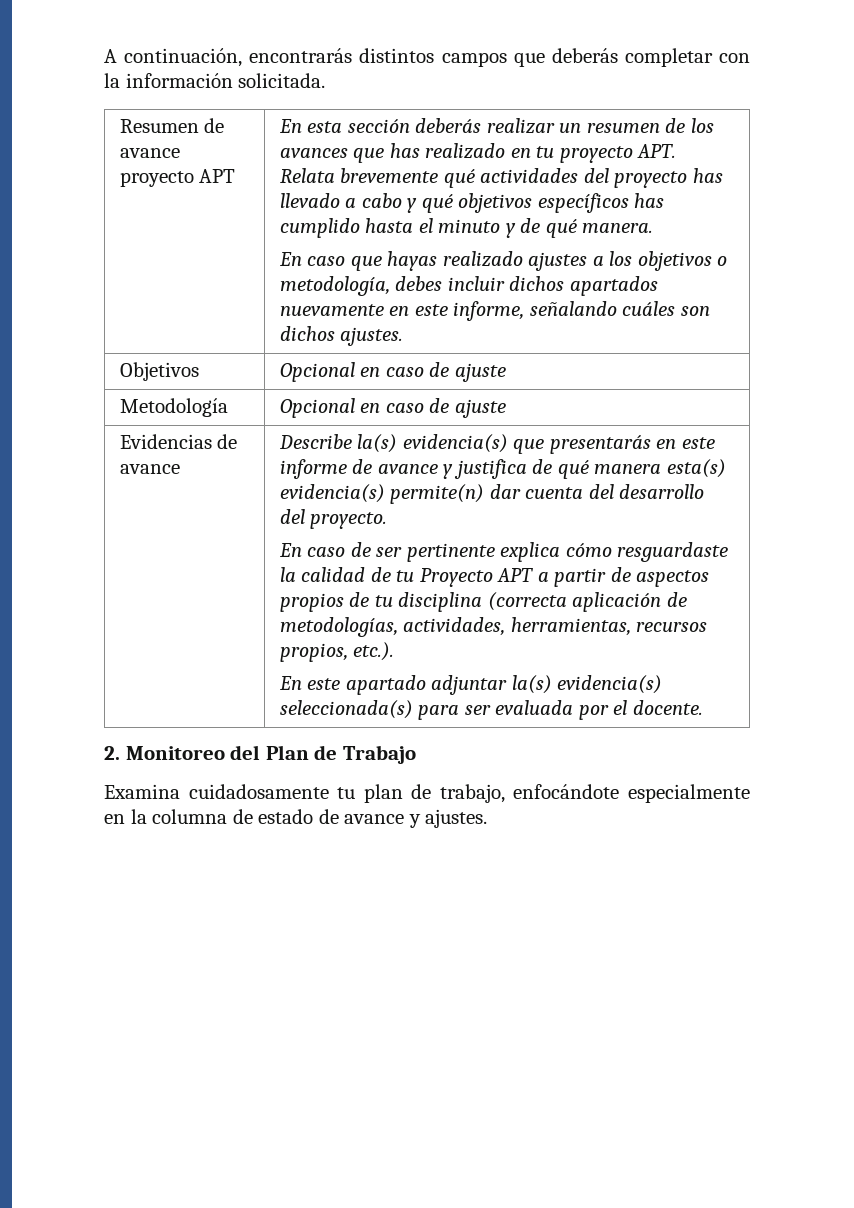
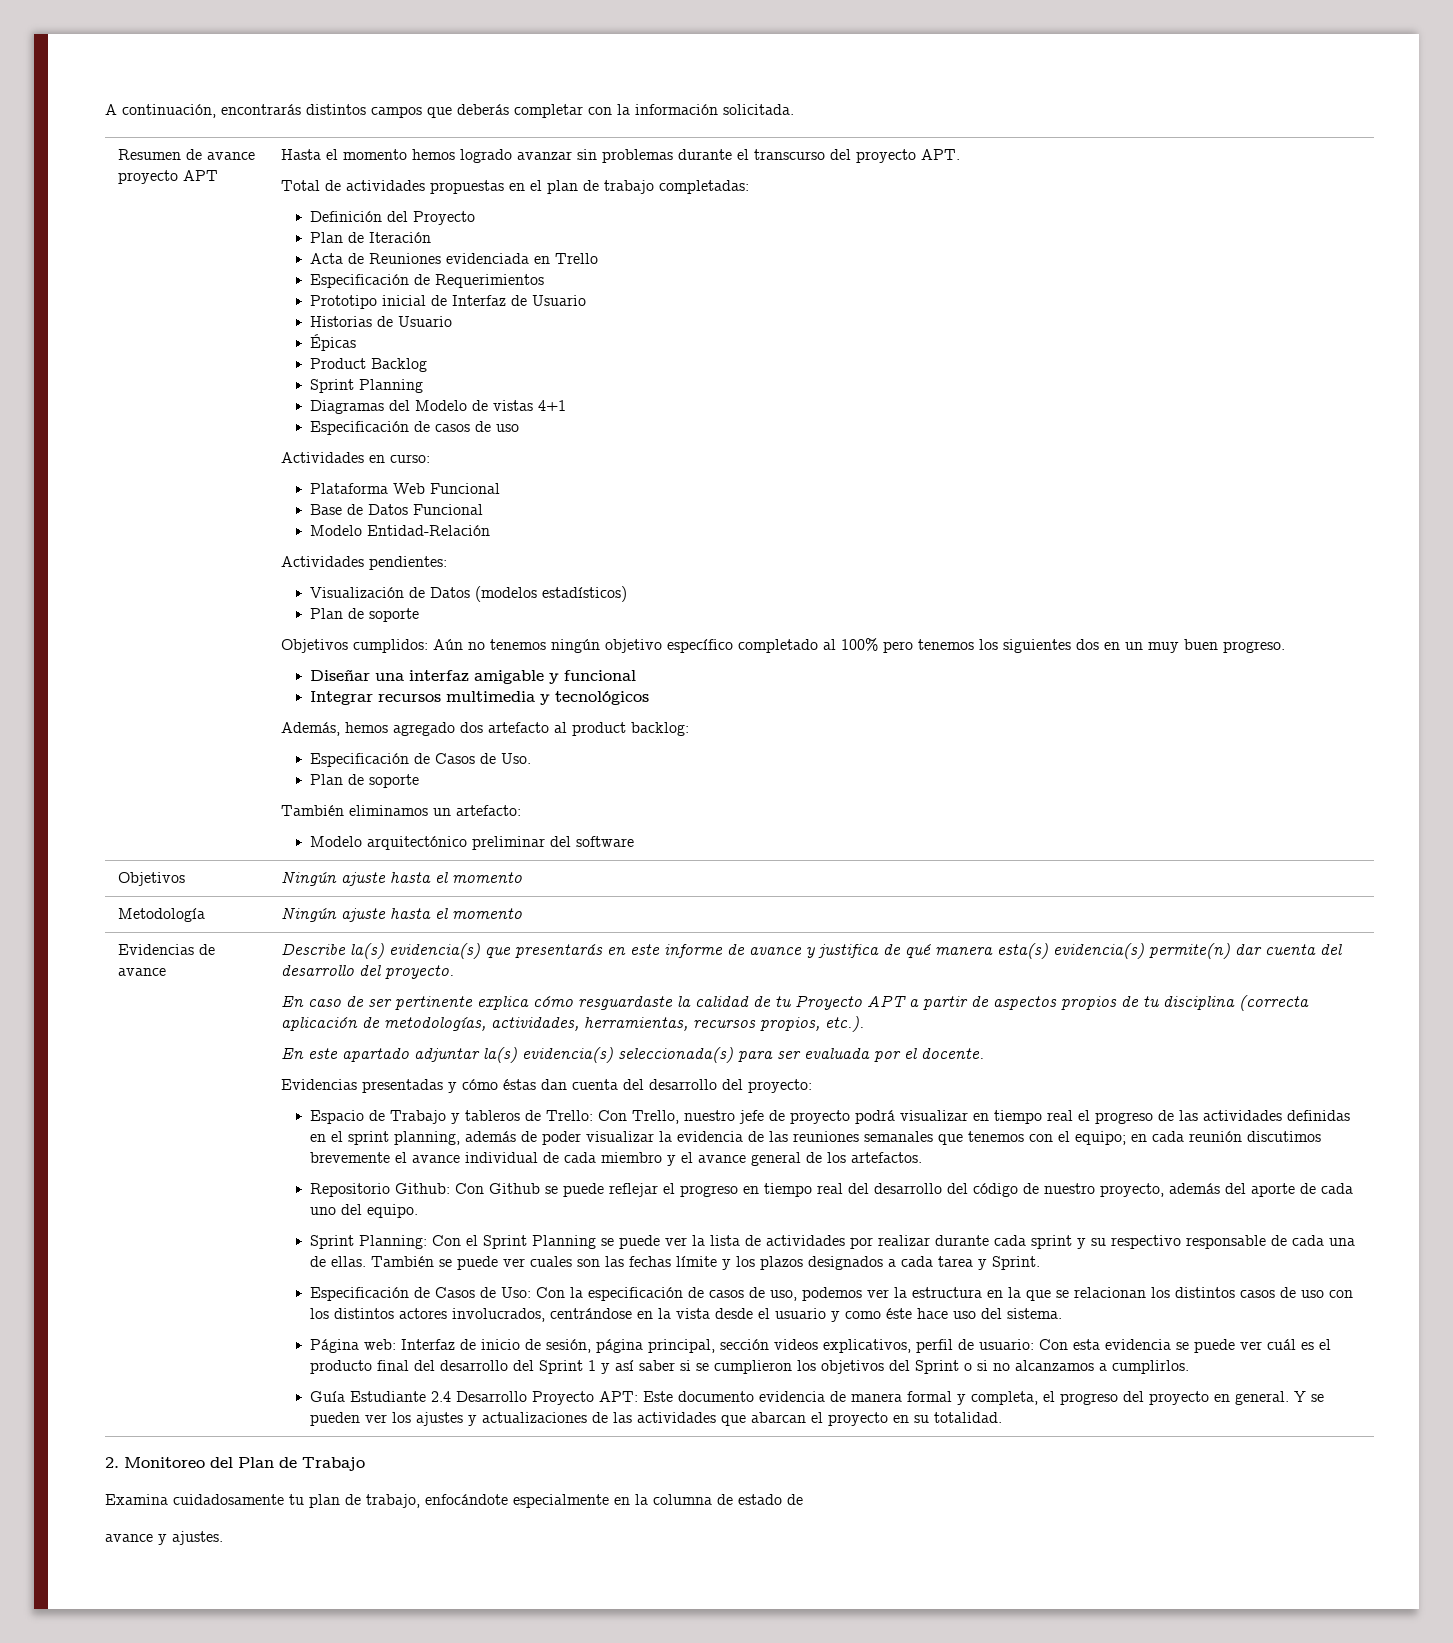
- En esta sección deberás realizar un resumen de los avances que has realizado en tu proyecto APT. Relata brevemente qué actividades del proyecto has llevado a cabo y qué objetivos específicos has cumplido hasta el minuto y de qué manera.
- En caso que hayas realizado ajustes a los objetivos o metodología, debes incluir dichos apartados nuevamente en este informe, señalando cuáles son dichos ajustes.
- Objetivos | Opcional en caso de ajuste
- Metodología | Opcional en caso de ajuste
+ Hasta el momento hemos logrado avanzar sin problemas durante el transcurso del proyecto APT.
+ Total de actividades propuestas en el plan de trabajo completadas:
+ Definición del Proyecto
+ Plan de Iteración
+ Acta de Reuniones evidenciada en Trello
+ Especificación de Requerimientos
+ Prototipo inicial de Interfaz de Usuario
+ Historias de Usuario
+ Épicas
+ Product Backlog
+ Sprint Planning
+ Diagramas del Modelo de vistas 4+1
+ Especificación de casos de uso
+ Actividades en curso:
+ Plataforma Web Funcional
+ Base de Datos Funcional
+ Modelo Entidad-Relación
+ Actividades pendientes:
+ Visualización de Datos (modelos estadísticos)
+ Plan de soporte
+ Objetivos cumplidos: Aún no tenemos ningún objetivo específico completado al 100% pero tenemos los siguientes dos en un muy buen progreso.
+ Diseñar una interfaz amigable y funcional
+ Integrar recursos multimedia y tecnológicos
+ Además, hemos agregado dos artefacto al product backlog:
+ Especificación de Casos de Uso.
+ Plan de soporte
+ También eliminamos un artefacto:
+ Modelo arquitectónico preliminar del software
+ Objetivos | Ningún ajuste hasta el momento
+ Metodología | Ningún ajuste hasta el momento
+ Evidencias presentadas y cómo éstas dan cuenta del desarrollo del proyecto:
+ Espacio de Trabajo y tableros de Trello: Con Trello, nuestro jefe de proyecto podrá visualizar en tiempo real el progreso de las actividades definidas en el sprint planning, además de poder visualizar la evidencia de las reuniones semanales que tenemos con el equipo; en cada reunión discutimos brevemente el avance individual de cada miembro y el avance general de los artefactos.
+ Repositorio Github: Con Github se puede reflejar el progreso en tiempo real del desarrollo del código de nuestro proyecto, además del aporte de cada uno del equipo.
+ Sprint Planning: Con el Sprint Planning se puede ver la lista de actividades por realizar durante cada sprint y su respectivo responsable de cada una de ellas. También se puede ver cuales son las fechas límite y los plazos designados a cada tarea y Sprint.
+ Especificación de Casos de Uso: Con la especificación de casos de uso, podemos ver la estructura en la que se relacionan los distintos casos de uso con los distintos actores involucrados, centrándose en la vista desde el usuario y como éste hace uso del sistema.
+ Página web: Interfaz de inicio de sesión, página principal, sección videos explicativos, perfil de usuario: Con esta evidencia se puede ver cuál es el producto final del desarrollo del Sprint 1 y así saber si se cumplieron los objetivos del Sprint o si no alcanzamos a cumplirlos.
+ Guía Estudiante 2.4 Desarrollo Proyecto APT: Este documento evidencia de manera formal y completa, el progreso del proyecto en general. Y se pueden ver los ajustes y actualizaciones de las actividades que abarcan el proyecto en su totalidad.
- Examina cuidadosamente tu plan de trabajo, enfocándote especialmente en la columna de estado de avance y ajustes.
+ Examina cuidadosamente tu plan de trabajo, enfocándote especialmente en la columna de estado de
+ avance y ajustes.

